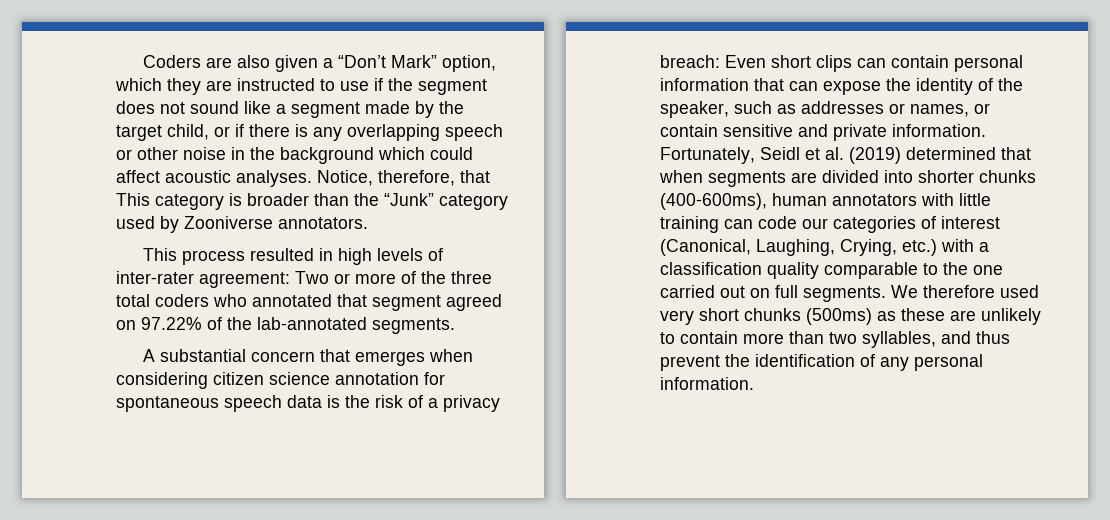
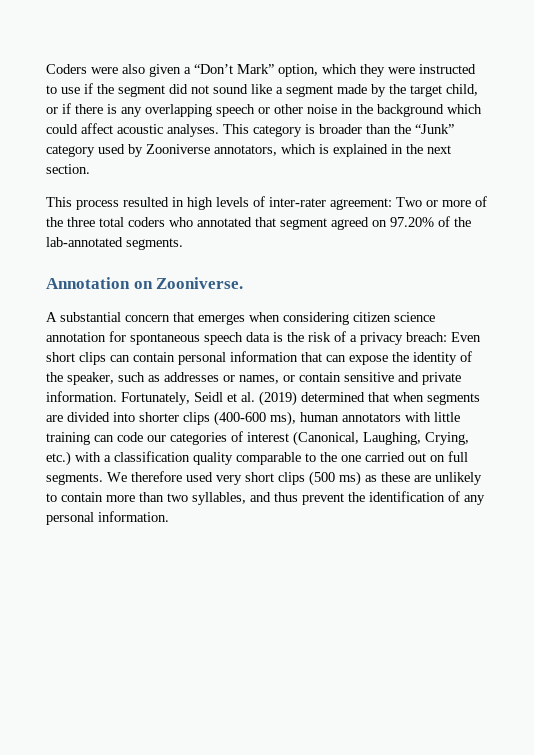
- Coders are also given a “Don’t Mark” option, which they are instructed to use if the segment does not sound like a segment made by the target child, or if there is any overlapping speech or other noise in the background which could affect acoustic analyses.
+ Coders were also given a “Don’t Mark” option, which they were instructed to use if the segment did not sound like a segment made by the target child, or if there is any overlapping speech or other noise in the background which could affect acoustic analyses.
- Notice, therefore, that This category is broader than the “Junk” category used by Zooniverse annotators.
+ This category is broader than the “Junk” category used by Zooniverse annotators, which is explained in the next section.
- This process resulted in high levels of inter-rater agreement: Two or more of the three total coders who annotated that segment agreed on 97.22% of the lab-annotated segments.
+ This process resulted in high levels of inter-rater agreement: Two or more of the three total coders who annotated that segment agreed on 97.20% of the lab-annotated segments.
+ Annotation on Zooniverse.
- Fortunately, Seidl et al. (2019) determined that when segments are divided into shorter chunks (400-600ms), human annotators with little training can code our categories of interest (Canonical, Laughing, Crying, etc.) with a classification quality comparable to the one carried out on full segments.
+ Fortunately, Seidl et al. (2019) determined that when segments are divided into shorter clips (400-600 ms), human annotators with little training can code our categories of interest (Canonical, Laughing, Crying, etc.) with a classification quality comparable to the one carried out on full segments.
- We therefore used very short chunks (500ms) as these are unlikely to contain more than two syllables, and thus prevent the identification of any personal information.
+ We therefore used very short clips (500 ms) as these are unlikely to contain more than two syllables, and thus prevent the identification of any personal information.

